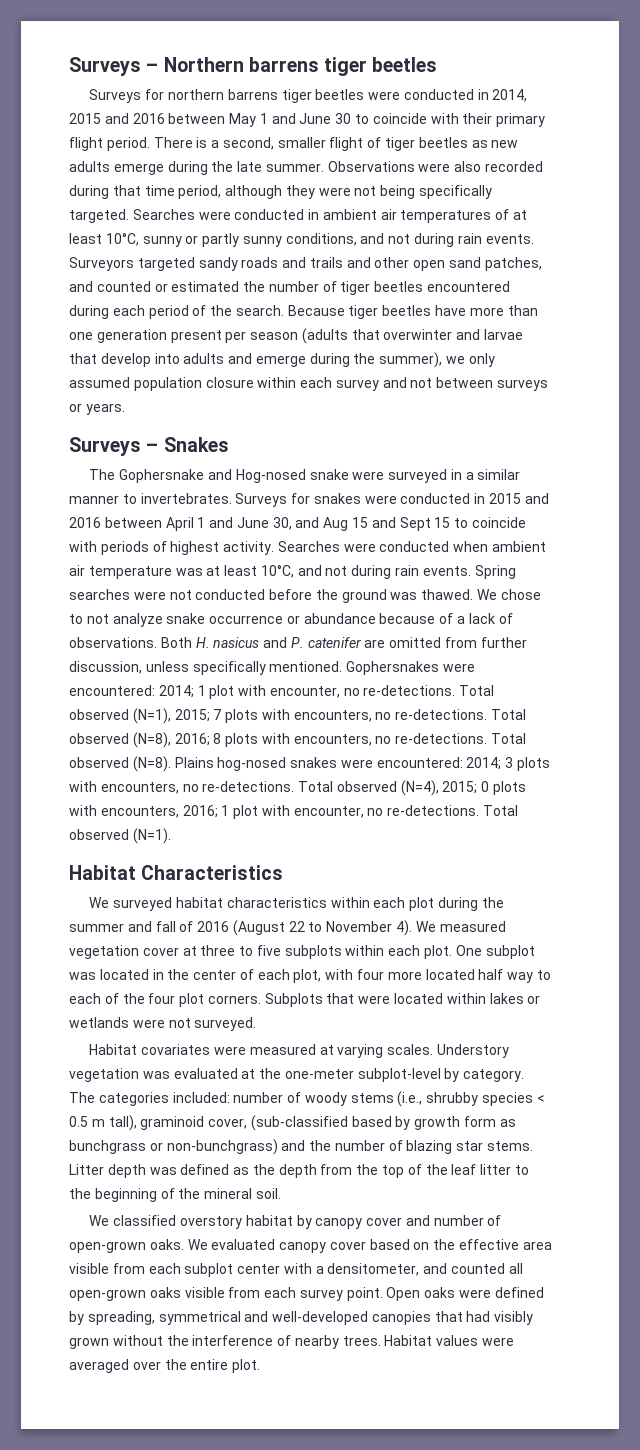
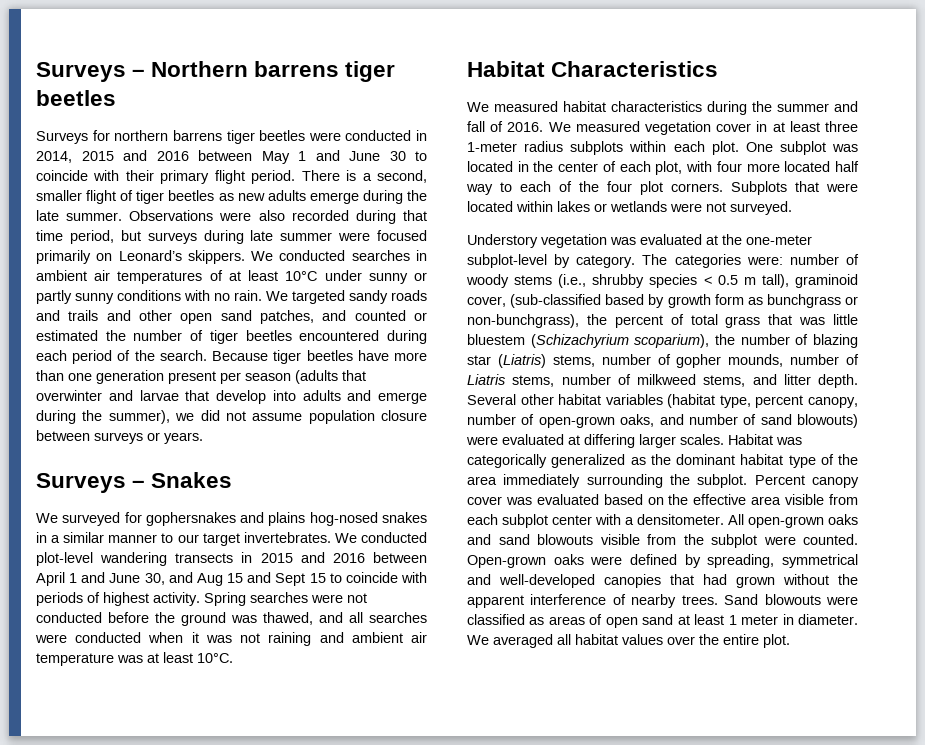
- Observations were also recorded during that time period, although they were not being specifically targeted. Searches were conducted in ambient air temperatures of at least 10°C, sunny or partly sunny conditions, and not during rain events. Surveyors targeted sandy roads and trails and other open sand patches, and counted or estimated the number of tiger beetles encountered during each period of the search.
+ Observations were also recorded during that time period, but surveys during late summer were focused primarily on Leonard’s skippers. We conducted searches in ambient air temperatures of at least 10°C under sunny or partly sunny conditions with no rain. We targeted sandy roads and trails and other open sand patches, and counted or estimated the number of tiger beetles encountered during each period of the search.
- Because tiger beetles have more than one generation present per season (adults that overwinter and larvae that develop into adults and emerge during the summer), we only assumed population closure within each survey and not between surveys or years.
+ Because tiger beetles have more than one generation present per season (adults that overwinter and larvae that develop into adults and emerge during the summer), we did not assume population closure between surveys or years.
- The Gophersnake and Hog-nosed snake were surveyed in a similar manner to invertebrates. Surveys for snakes were conducted in 2015 and 2016 between April 1 and June 30, and Aug 15 and Sept 15 to coincide with periods of highest activity.
+ We surveyed for gophersnakes and plains hog-nosed snakes in a similar manner to our target invertebrates. We conducted plot-level wandering transects in 2015 and 2016 between April 1 and June 30, and Aug 15 and Sept 15 to coincide with periods of highest activity.
- Searches were conducted when ambient air temperature was at least 10°C, and not during rain events.
- Spring searches were not conducted before the ground was thawed. We chose to not analyze snake occurrence or abundance because of a lack of observations. Both H. nasicus and P. catenifer are omitted from further discussion, unless specifically mentioned. Gophersnakes were encountered: 2014; 1 plot with encounter, no re-detections. Total observed (N=1), 2015; 7 plots with encounters, no re-detections. Total observed (N=8), 2016; 8 plots with encounters, no re-detections. Total observed (N=8). Plains hog-nosed snakes were encountered: 2014; 3 plots with encounters, no re-detections. Total observed (N=4), 2015; 0 plots with encounters, 2016; 1 plot with encounter, no re-detections. Total observed (N=1).
+ Spring searches were not conducted before the ground was thawed, and all searches were conducted when it was not raining and ambient air temperature was at least 10°C.
- We surveyed habitat characteristics within each plot during the summer and fall of 2016 (August 22 to November 4). We measured vegetation cover at three to five subplots within each plot.
+ We measured habitat characteristics during the summer and fall of 2016. We measured vegetation cover in at least three 1-meter radius subplots within each plot.
- Habitat covariates were measured at varying scales.
- The categories included: number of woody stems (i.e., shrubby species < 0.5 m tall), graminoid cover, (sub-classified based by growth form as bunchgrass or non-bunchgrass) and the number of blazing star stems. Litter depth was defined as the depth from the top of the leaf litter to the beginning of the mineral soil.
- We classified overstory habitat by canopy cover and number of open-grown oaks. We evaluated canopy cover based on the effective area visible from each subplot center with a densitometer, and counted all open-grown oaks visible from each survey point. Open oaks were defined by spreading, symmetrical and well-developed canopies that had visibly grown without the interference of nearby trees.
+ The categories were: number of woody stems (i.e., shrubby species < 0.5 m tall), graminoid cover, (sub-classified based by growth form as bunchgrass or non-bunchgrass), the percent of total grass that was little bluestem (Schizachyrium scoparium), the number of blazing star (Liatris) stems, number of gopher mounds, number of Liatris stems, number of milkweed stems, and litter depth. Several other habitat variables (habitat type, percent canopy, number of open-grown oaks, and number of sand blowouts) were evaluated at differing larger scales. Habitat was categorically generalized as the dominant habitat type of the area immediately surrounding the subplot. Percent canopy cover was evaluated based on the effective area visible from each subplot center with a densitometer. All open-grown oaks and sand blowouts visible from the subplot were counted. Open-grown oaks were defined by spreading, symmetrical and well-developed canopies that had grown without the apparent interference of nearby trees.
- Habitat values were averaged over the entire plot.
+ Sand blowouts were classified as areas of open sand at least 1 meter in diameter. We averaged all habitat values over the entire plot.

